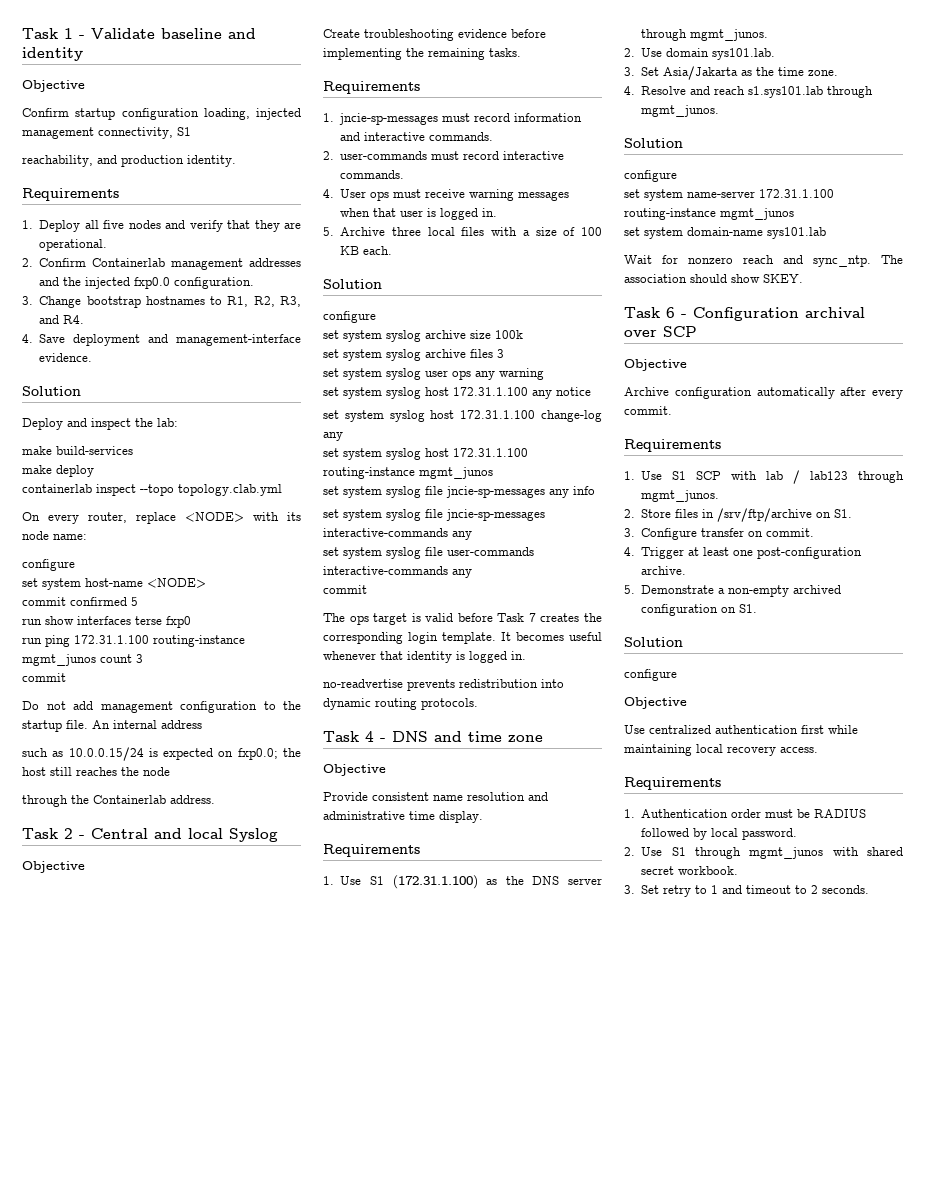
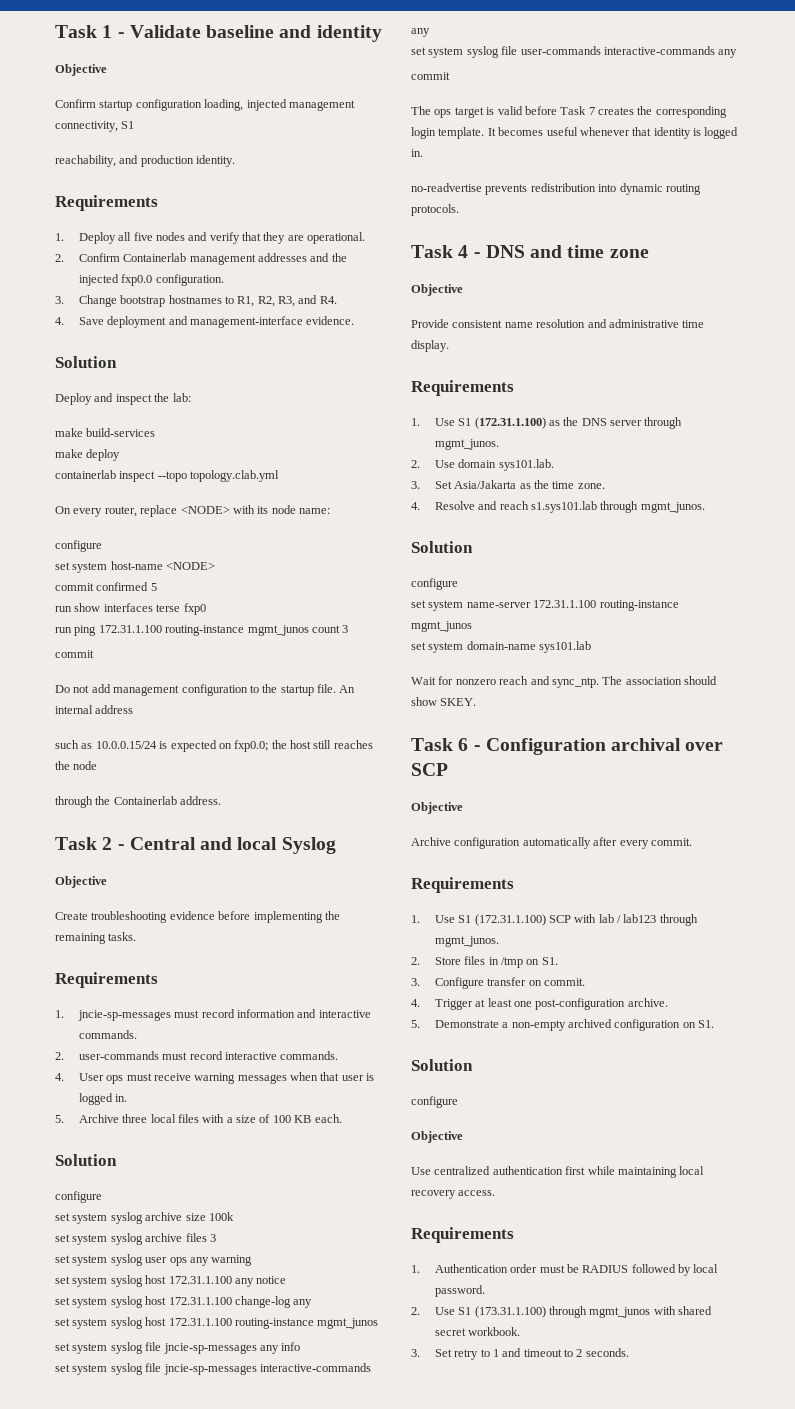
- 1. Use S1 SCP with lab / lab123 through mgmt_junos.
+ 1. Use S1 (172.31.1.100) SCP with lab / lab123 through mgmt_junos.
- 2. Store files in /srv/ftp/archive on S1.
+ 2. Store files in /tmp on S1.
- 2. Use S1 through mgmt_junos with shared secret workbook.
+ 2. Use S1 (173.31.1.100) through mgmt_junos with shared secret workbook.

